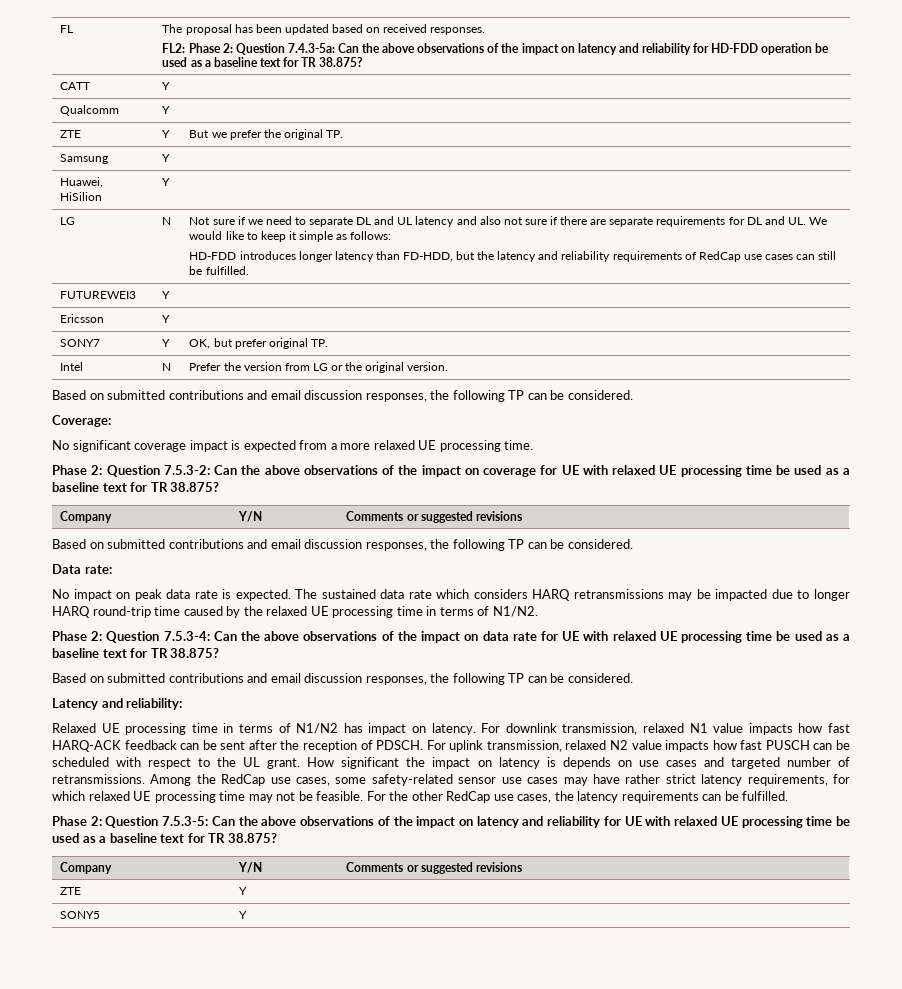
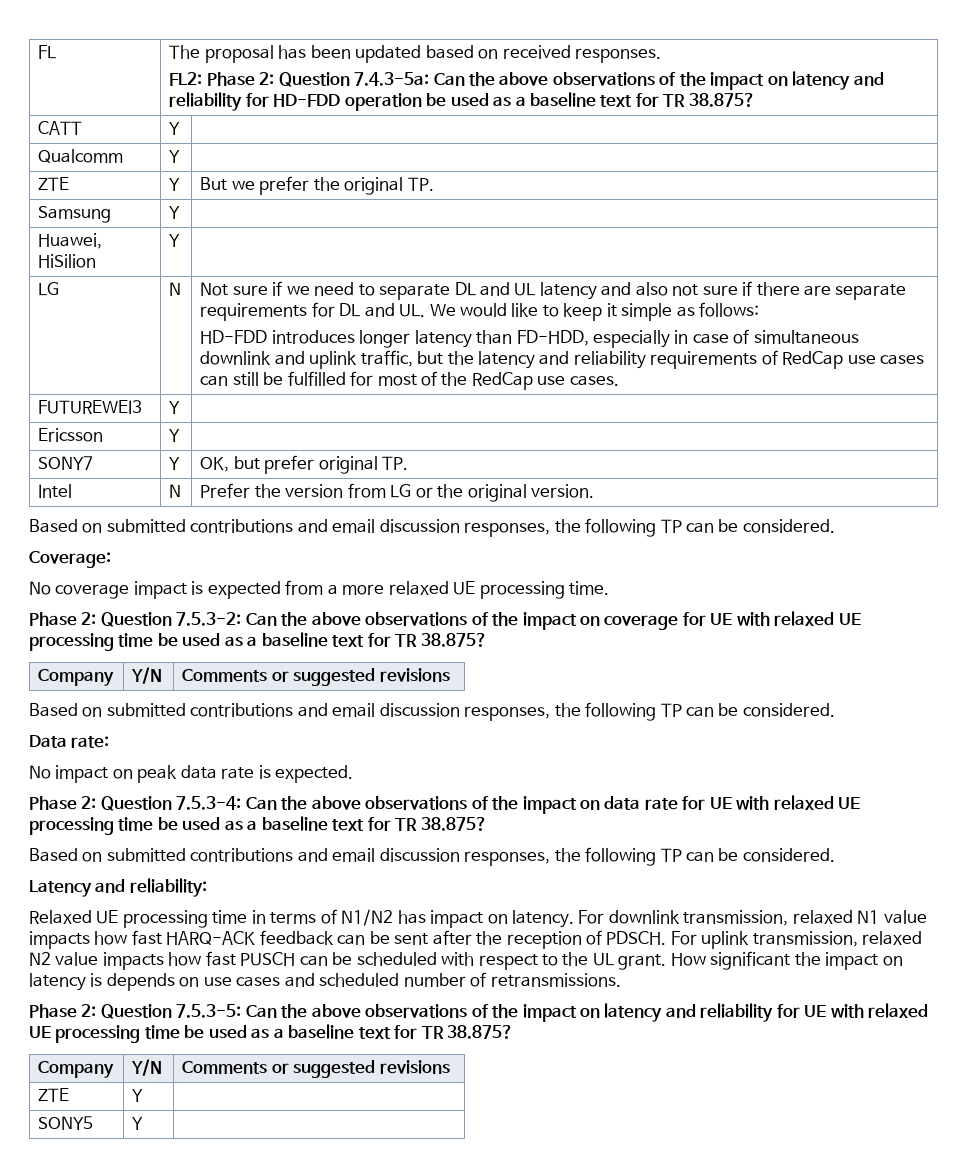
- HD-FDD introduces longer latency than FD-HDD, but the latency and reliability requirements of RedCap use cases can still be fulfilled.
+ HD-FDD introduces longer latency than FD-HDD, especially in case of simultaneous downlink and uplink traffic, but the latency and reliability requirements of RedCap use cases can still be fulfilled for most of the RedCap use cases.
- No significant coverage impact is expected from a more relaxed UE processing time.
+ No coverage impact is expected from a more relaxed UE processing time.
- The sustained data rate which considers HARQ retransmissions may be impacted due to longer HARQ round-trip time caused by the relaxed UE processing time in terms of N1/N2.
- How significant the impact on latency is depends on use cases and targeted number of retransmissions. Among the RedCap use cases, some safety-related sensor use cases may have rather strict latency requirements, for which relaxed UE processing time may not be feasible. For the other RedCap use cases, the latency requirements can be fulfilled.
+ How significant the impact on latency is depends on use cases and scheduled number of retransmissions.

